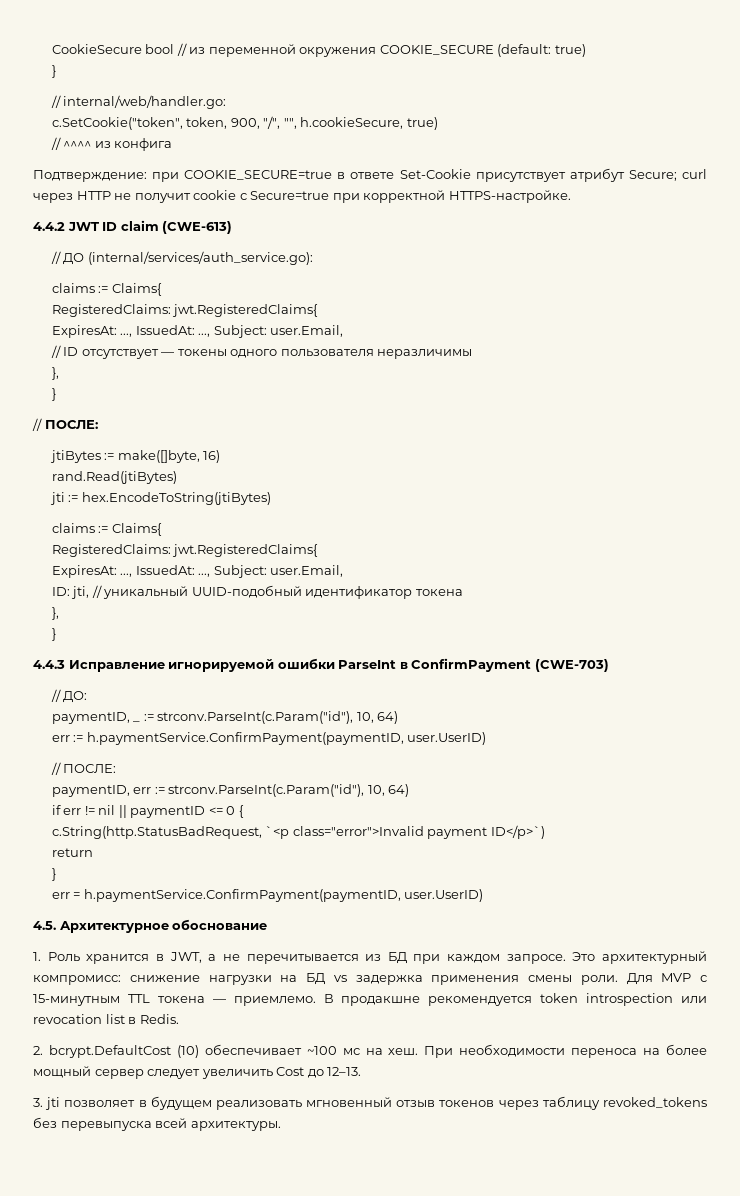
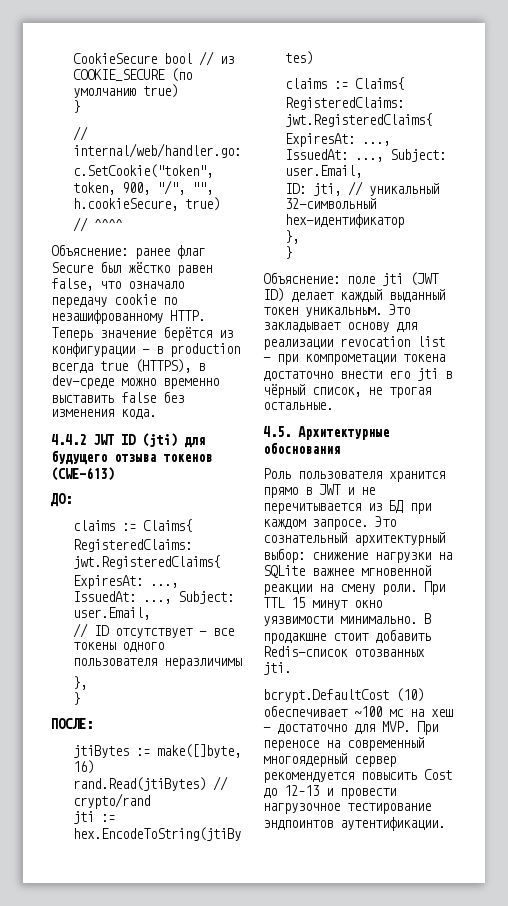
- CookieSecure bool // из переменной окружения COOKIE_SECURE (default: true)
+ CookieSecure bool // из COOKIE_SECURE (по умолчанию true)
- // ^^^^ из конфига
- Подтверждение: при COOKIE_SECURE=true в ответе Set-Cookie присутствует атрибут Secure; curl через HTTP не получит cookie с Secure=true при корректной HTTPS-настройке.
- 4.4.2 JWT ID claim (CWE-613)
- // ДО (internal/services/auth_service.go):
+ // ^^^^
+ Объяснение: ранее флаг Secure был жёстко равен false, что означало передачу cookie по незашифрованному HTTP. Теперь значение берётся из конфигурации — в production всегда true (HTTPS), в dev-среде можно временно выставить false без изменения кода.
+ 4.4.2 JWT ID (jti) для будущего отзыва токенов (CWE-613)
+ ДО:
- // ID отсутствует — токены одного пользователя неразличимы
+ // ID отсутствует — все токены одного пользователя неразличимы
  },
  }
- // ПОСЛЕ:
+ ПОСЛЕ:
- rand.Read(jtiBytes)
+ rand.Read(jtiBytes) // crypto/rand
- ID: jti, // уникальный UUID-подобный идентификатор токена
+ ID: jti, // уникальный 32-символьный hex-идентификатор
  },
  }
- 4.4.3 Исправление игнорируемой ошибки ParseInt в ConfirmPayment (CWE-703)
- // ДО:
- paymentID, _ := strconv.ParseInt(c.Param("id"), 10, 64)
- err := h.paymentService.ConfirmPayment(paymentID, user.UserID)
- // ПОСЛЕ:
- paymentID, err := strconv.ParseInt(c.Param("id"), 10, 64)
- if err != nil || paymentID <= 0 {
- c.String(http.StatusBadRequest, `<p class="error">Invalid payment ID</p>`)
- return
- }
- err = h.paymentService.ConfirmPayment(paymentID, user.UserID)
- 4.5. Архитектурное обоснование
- 1. Роль хранится в JWT, а не перечитывается из БД при каждом запросе.
+ Объяснение: поле jti (JWT ID) делает каждый выданный токен уникальным. Это закладывает основу для реализации revocation list — при компрометации токена достаточно внести его jti в чёрный список, не трогая остальные.
+ 4.5. Архитектурные обоснования
+ Роль пользователя хранится прямо в JWT и не перечитывается из БД при каждом запросе.
- Это архитектурный компромисс: снижение нагрузки на БД vs задержка применения смены роли. Для MVP с 15-минутным TTL токена — приемлемо. В продакшне рекомендуется token introspection или revocation list в Redis.
- 2. bcrypt.DefaultCost (10) обеспечивает ~100 мс на хеш. При необходимости переноса на более мощный сервер следует увеличить Cost до 12–13.
- 3. jti позволяет в будущем реализовать мгновенный отзыв токенов через таблицу revoked_tokens без перевыпуска всей архитектуры.
+ Это сознательный архитектурный выбор: снижение нагрузки на SQLite важнее мгновенной реакции на смену роли. При TTL 15 минут окно уязвимости минимально. В продакшне стоит добавить Redis-список отозванных jti.
+ bcrypt.DefaultCost (10) обеспечивает ~100 мс на хеш — достаточно для MVP. При переносе на современный многоядерный сервер рекомендуется повысить Cost до 12–13 и провести нагрузочное тестирование эндпоинтов аутентификации.

